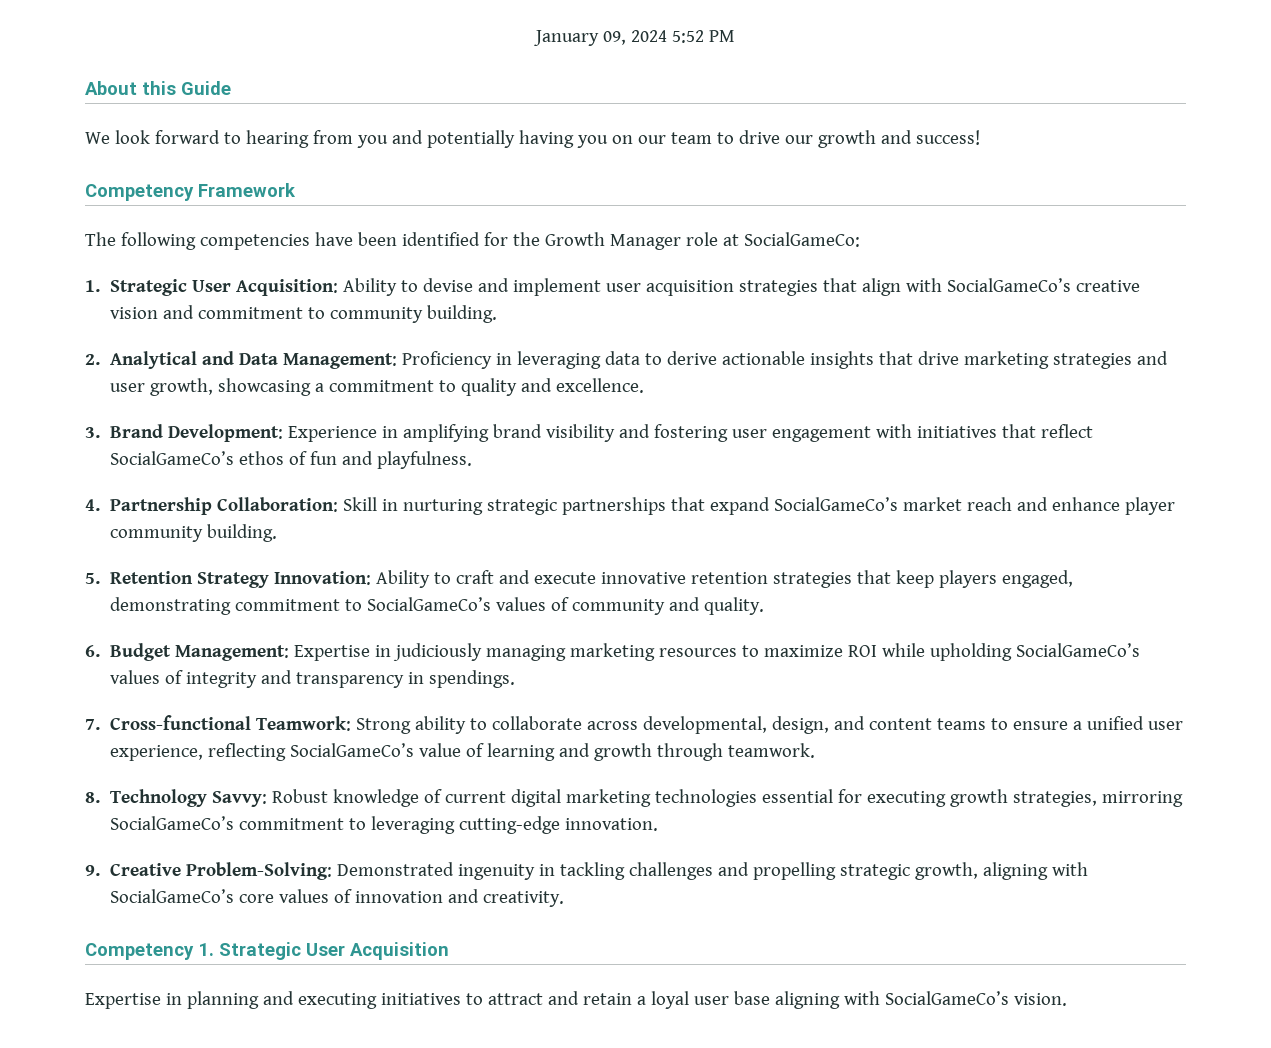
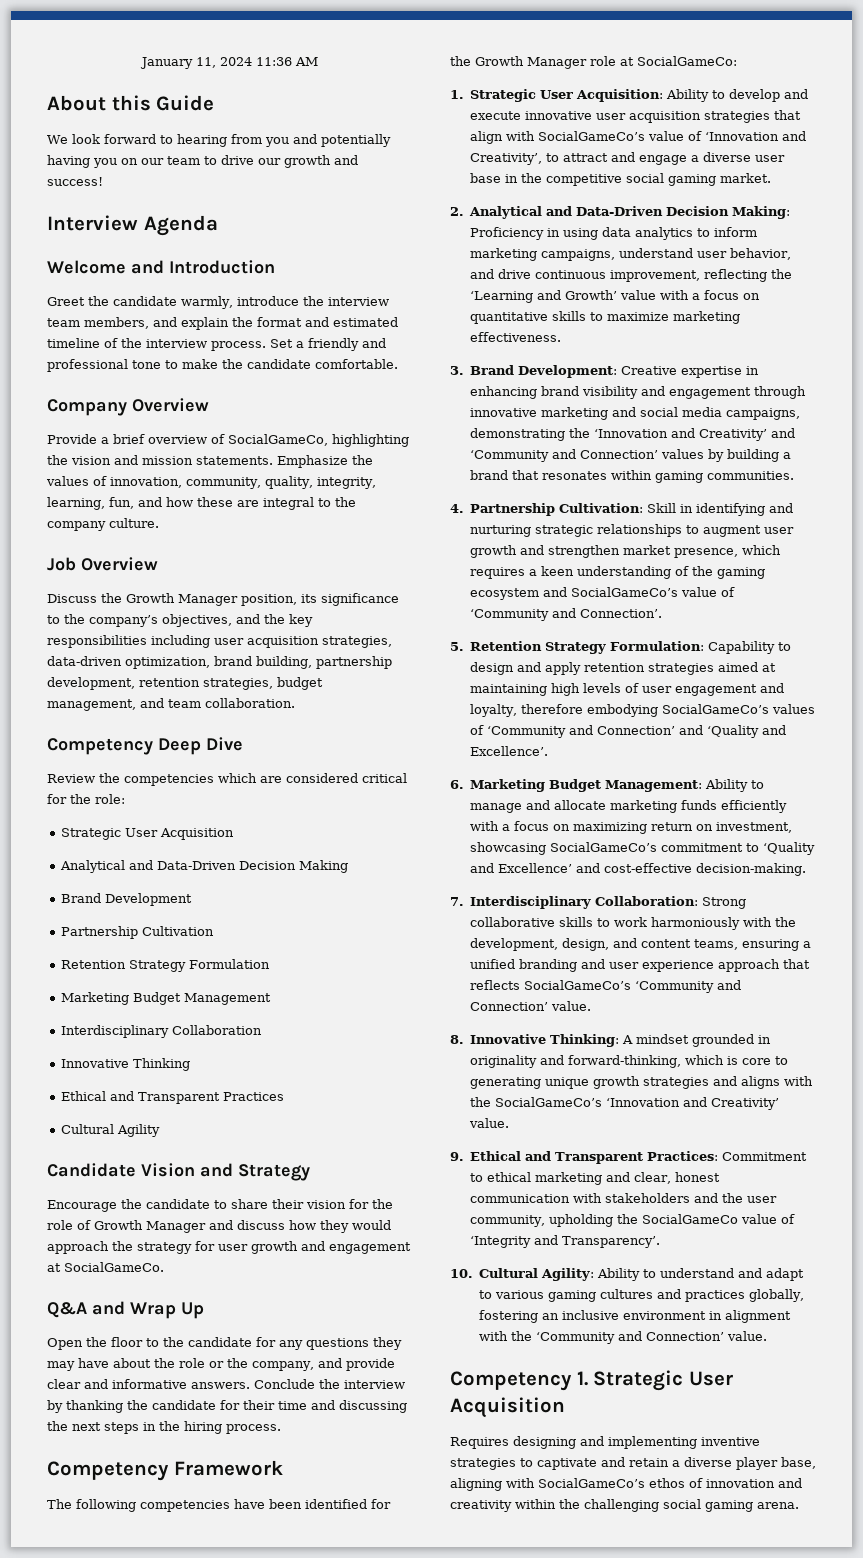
- January 09, 2024 5:52 PM
+ January 11, 2024 11:36 AM
+ Interview Agenda
+ Welcome and Introduction
+ Greet the candidate warmly, introduce the interview team members, and explain the format and estimated timeline of the interview process. Set a friendly and professional tone to make the candidate comfortable.
+ Company Overview
+ Provide a brief overview of SocialGameCo, highlighting the vision and mission statements. Emphasize the values of innovation, community, quality, integrity, learning, fun, and how these are integral to the company culture.
+ Job Overview
+ Discuss the Growth Manager position, its significance to the company’s objectives, and the key responsibilities including user acquisition strategies, data-driven optimization, brand building, partnership development, retention strategies, budget management, and team collaboration.
+ Competency Deep Dive
+ Review the competencies which are considered critical for the role:
+ Strategic User Acquisition
+ Analytical and Data-Driven Decision Making
+ Brand Development
+ Partnership Cultivation
+ Retention Strategy Formulation
+ Marketing Budget Management
+ Interdisciplinary Collaboration
+ Innovative Thinking
+ Ethical and Transparent Practices
+ Cultural Agility
+ Candidate Vision and Strategy
+ Encourage the candidate to share their vision for the role of Growth Manager and discuss how they would approach the strategy for user growth and engagement at SocialGameCo.
+ Q&A and Wrap Up
+ Open the floor to the candidate for any questions they may have about the role or the company, and provide clear and informative answers. Conclude the interview by thanking the candidate for their time and discussing the next steps in the hiring process.
- 1. Strategic User Acquisition: Ability to devise and implement user acquisition strategies that align with SocialGameCo’s creative vision and commitment to community building.
- 2. Analytical and Data Management: Proficiency in leveraging data to derive actionable insights that drive marketing strategies and user growth, showcasing a commitment to quality and excellence.
- 3. Brand Development: Experience in amplifying brand visibility and fostering user engagement with initiatives that reflect SocialGameCo’s ethos of fun and playfulness.
+ 1. Strategic User Acquisition: Ability to develop and execute innovative user acquisition strategies that align with SocialGameCo’s value of ‘Innovation and Creativity’, to attract and engage a diverse user base in the competitive social gaming market.
+ 2. Analytical and Data-Driven Decision Making: Proficiency in using data analytics to inform marketing campaigns, understand user behavior, and drive continuous improvement, reflecting the ‘Learning and Growth’ value with a focus on quantitative skills to maximize marketing effectiveness.
+ 3. Brand Development: Creative expertise in enhancing brand visibility and engagement through innovative marketing and social media campaigns, demonstrating the ‘Innovation and Creativity’ and ‘Community and Connection’ values by building a brand that resonates within gaming communities.
- 4. Partnership Collaboration: Skill in nurturing strategic partnerships that expand SocialGameCo’s market reach and enhance player community building.
- 5. Retention Strategy Innovation: Ability to craft and execute innovative retention strategies that keep players engaged, demonstrating commitment to SocialGameCo’s values of community and quality.
+ 4. Partnership Cultivation: Skill in identifying and nurturing strategic relationships to augment user growth and strengthen market presence, which requires a keen understanding of the gaming ecosystem and SocialGameCo’s value of ‘Community and Connection’.
+ 5. Retention Strategy Formulation: Capability to design and apply retention strategies aimed at maintaining high levels of user engagement and loyalty, therefore embodying SocialGameCo’s values of ‘Community and Connection’ and ‘Quality and Excellence’.
- 6. Budget Management: Expertise in judiciously managing marketing resources to maximize ROI while upholding SocialGameCo’s values of integrity and transparency in spendings.
- 7. Cross-functional Teamwork: Strong ability to collaborate across developmental, design, and content teams to ensure a unified user experience, reflecting SocialGameCo’s value of learning and growth through teamwork.
- 8. Technology Savvy: Robust knowledge of current digital marketing technologies essential for executing growth strategies, mirroring SocialGameCo’s commitment to leveraging cutting-edge innovation.
- 9. Creative Problem-Solving: Demonstrated ingenuity in tackling challenges and propelling strategic growth, aligning with SocialGameCo’s core values of innovation and creativity.
+ 6. Marketing Budget Management: Ability to manage and allocate marketing funds efficiently with a focus on maximizing return on investment, showcasing SocialGameCo’s commitment to ‘Quality and Excellence’ and cost-effective decision-making.
+ 7. Interdisciplinary Collaboration: Strong collaborative skills to work harmoniously with the development, design, and content teams, ensuring a unified branding and user experience approach that reflects SocialGameCo’s ‘Community and Connection’ value.
+ 8. Innovative Thinking: A mindset grounded in originality and forward-thinking, which is core to generating unique growth strategies and aligns with the SocialGameCo’s ‘Innovation and Creativity’ value.
+ 9. Ethical and Transparent Practices: Commitment to ethical marketing and clear, honest communication with stakeholders and the user community, upholding the SocialGameCo value of ‘Integrity and Transparency’.
+ 10. Cultural Agility: Ability to understand and adapt to various gaming cultures and practices globally, fostering an inclusive environment in alignment with the ‘Community and Connection’ value.
- Expertise in planning and executing initiatives to attract and retain a loyal user base aligning with SocialGameCo’s vision.
+ Requires designing and implementing inventive strategies to captivate and retain a diverse player base, aligning with SocialGameCo’s ethos of innovation and creativity within the challenging social gaming arena.

